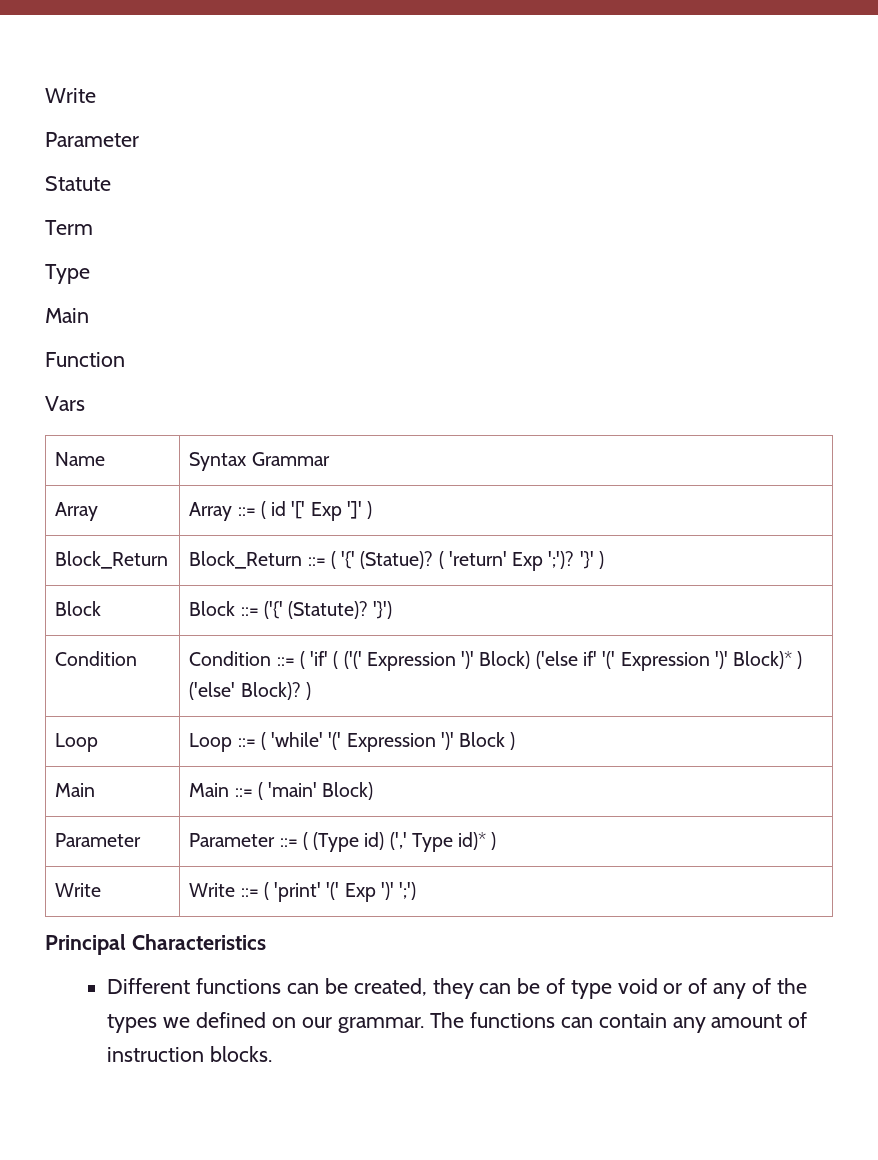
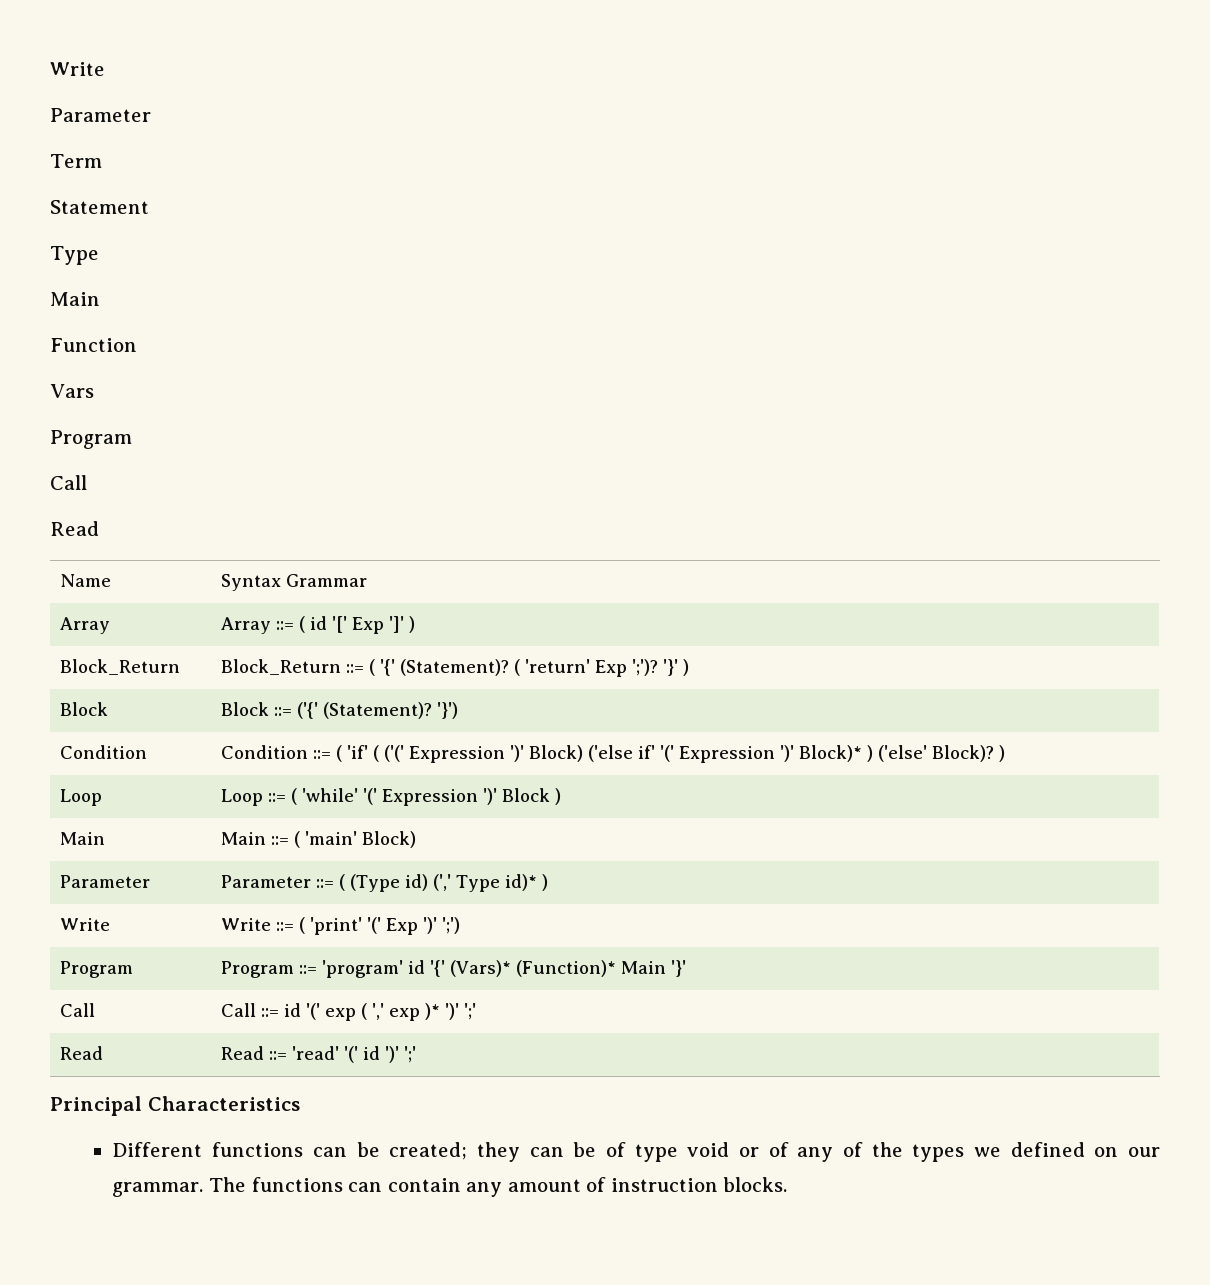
- Statute
  Term
+ Statement
  Vars
+ Program
+ Call
+ Read
- Block_Return | Block_Return ::= ( '{' (Statue)? ( 'return' Exp ';')? '}' )
+ Block_Return | Block_Return ::= ( '{' (Statement)? ( 'return' Exp ';')? '}' )
- Block | Block ::= ('{' (Statute)? '}')
+ Block | Block ::= ('{' (Statement)? '}')
+ Program | Program ::= 'program' id '{' (Vars)* (Function)* Main '}'
+ Call | Call ::= id '(' exp ( ',' exp )* ')' ';'
+ Read | Read ::= 'read' '(' id ')' ';'
- Different functions can be created, they can be of type void or of any of the types we defined on our grammar.
+ Different functions can be created; they can be of type void or of any of the types we defined on our grammar.

